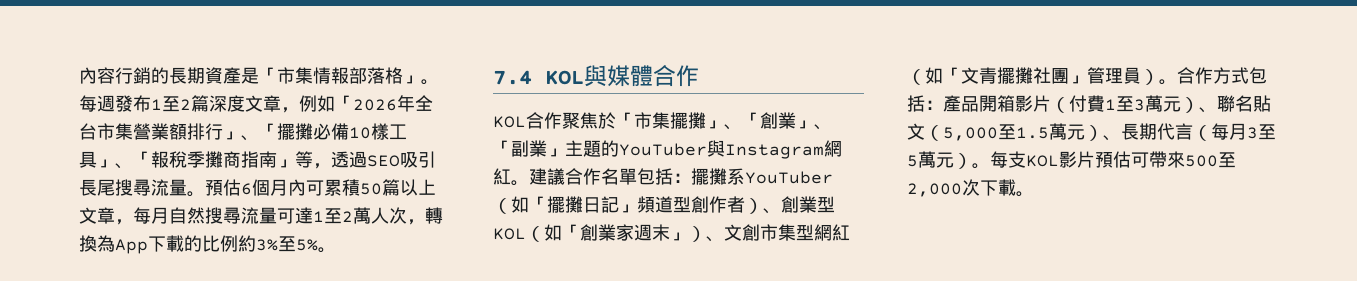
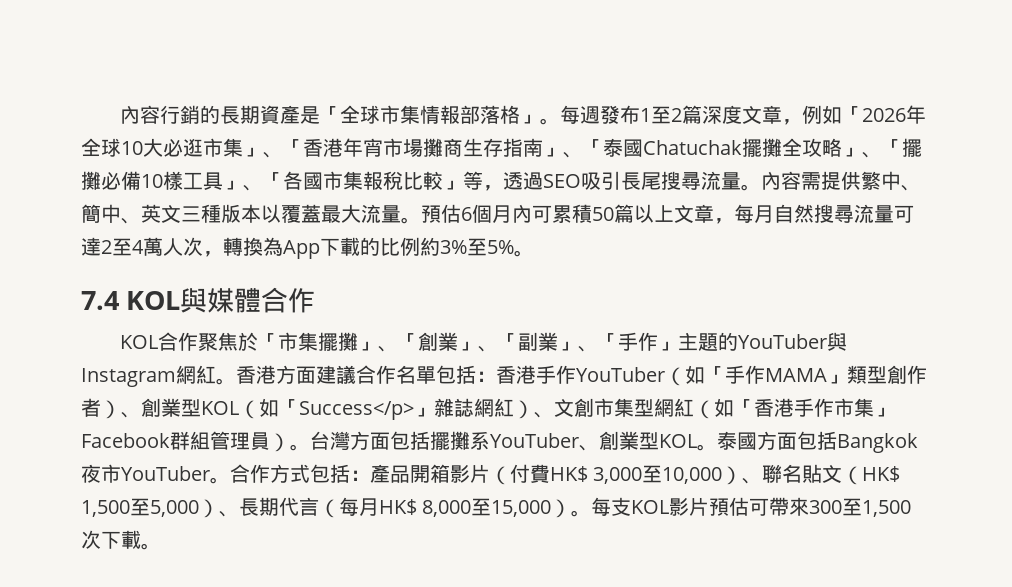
- 內容行銷的長期資產是「市集情報部落格」。
+ 內容行銷的長期資產是「全球市集情報部落格」。
- 每週發布1至2篇深度文章，例如「2026年全台市集營業額排行」、「擺攤必備10樣工具」、「報稅季攤商指南」等，透過SEO吸引長尾搜尋流量。
+ 每週發布1至2篇深度文章，例如「2026年全球10大必逛市集」、「香港年宵市場攤商生存指南」、「泰國Chatuchak擺攤全攻略」、「擺攤必備10樣工具」、「各國市集報稅比較」等，透過SEO吸引長尾搜尋流量。
+ 內容需提供繁中、簡中、英文三種版本以覆蓋最大流量。
- 預估6個月內可累積50篇以上文章，每月自然搜尋流量可達1至2萬人次，轉換為App下載的比例約3%至5%。
+ 預估6個月內可累積50篇以上文章，每月自然搜尋流量可達2至4萬人次，轉換為App下載的比例約3%至5%。
- KOL合作聚焦於「市集擺攤」、「創業」、「副業」主題的YouTuber與Instagram網紅。
+ KOL合作聚焦於「市集擺攤」、「創業」、「副業」、「手作」主題的YouTuber與Instagram網紅。
- 建議合作名單包括：擺攤系YouTuber（如「擺攤日記」頻道型創作者）、創業型KOL（如「創業家週末」）、文創市集型網紅（如「文青擺攤社團」管理員）。
+ 香港方面建議合作名單包括：香港手作YouTuber（如「手作MAMA」類型創作者）、創業型KOL（如「Success</p>」雜誌網紅）、文創市集型網紅（如「香港手作市集」Facebook群組管理員）。台灣方面包括擺攤系YouTuber、創業型KOL。泰國方面包括Bangkok夜市YouTuber。
- 合作方式包括：產品開箱影片（付費1至3萬元）、聯名貼文（5,000至1.5萬元）、長期代言（每月3至5萬元）。
+ 合作方式包括：產品開箱影片（付費HK$ 3,000至10,000）、聯名貼文（HK$ 1,500至5,000）、長期代言（每月HK$ 8,000至15,000）。
- 每支KOL影片預估可帶來500至2,000次下載。
+ 每支KOL影片預估可帶來300至1,500次下載。

